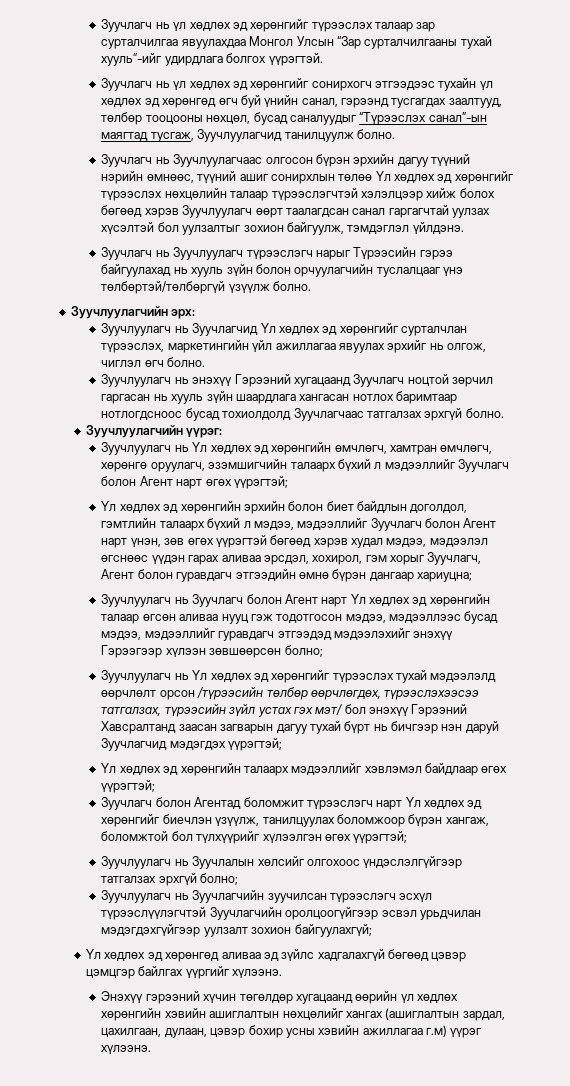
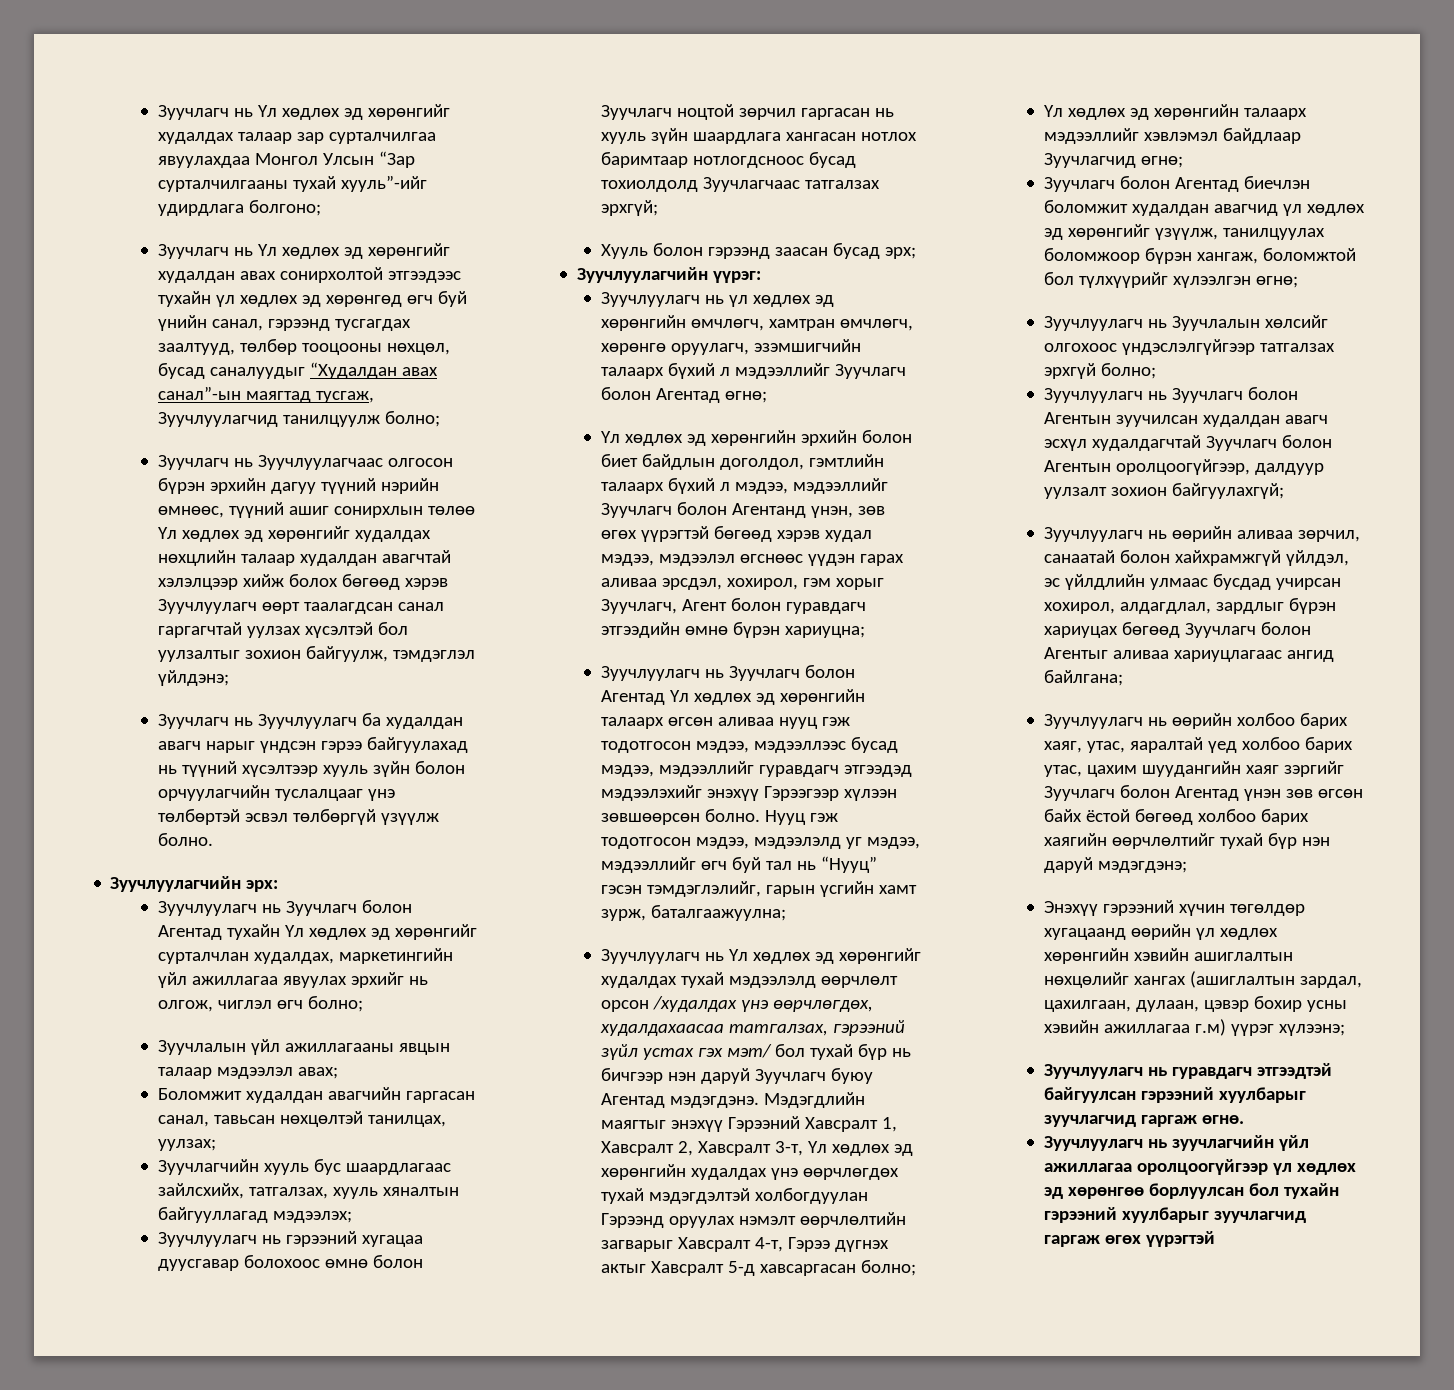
- Зуучлагч нь үл хөдлөх эд хөрөнгийг түрээслэх талаар зар сурталчилгаа явуулахдаа Монгол Улсын “Зар сурталчилгааны тухай хууль”-ийг удирдлага болгох үүрэгтэй.
- Зуучлагч нь үл хөдлөх эд хөрөнгийг сонирхогч этгээдээс тухайн үл хөдлөх эд хөрөнгөд өгч буй үнийн санал, гэрээнд тусгагдах заалтууд, төлбөр тооцооны нөхцөл, бусад саналуудыг “Түрээслэх санал”-ын маягтад тусгаж, Зуучлуулагчид танилцуулж болно.
+ Зуучлагч нь Үл хөдлөх эд хөрөнгийг худалдах талаар зар сурталчилгаа явуулахдаа Монгол Улсын “Зар сурталчилгааны тухай хууль”-ийг удирдлага болгоно;
+ Зуучлагч нь Үл хөдлөх эд хөрөнгийг худалдан авах сонирхолтой этгээдээс тухайн үл хөдлөх эд хөрөнгөд өгч буй үнийн санал, гэрээнд тусгагдах заалтууд, төлбөр тооцооны нөхцөл, бусад саналуудыг “Худалдан авах санал”-ын маягтад тусгаж, Зуучлуулагчид танилцуулж болно;
- Зуучлагч нь Зуучлуулагчаас олгосон бүрэн эрхийн дагуу түүний нэрийн өмнөөс, түүний ашиг сонирхлын төлөө Үл хөдлөх эд хөрөнгийг түрээслэх нөхцөлийн талаар түрээслэгчтэй хэлэлцээр хийж болох бөгөөд хэрэв Зуучлуулагч өөрт таалагдсан санал гаргагчтай уулзах хүсэлтэй бол уулзалтыг зохион байгуулж, тэмдэглэл үйлдэнэ.
+ Зуучлагч нь Зуучлуулагчаас олгосон бүрэн эрхийн дагуу түүний нэрийн өмнөөс, түүний ашиг сонирхлын төлөө Үл хөдлөх эд хөрөнгийг худалдах нөхцлийн талаар худалдан авагчтай хэлэлцээр хийж болох бөгөөд хэрэв Зуучлуулагч өөрт таалагдсан санал гаргагчтай уулзах хүсэлтэй бол уулзалтыг зохион байгуулж, тэмдэглэл үйлдэнэ;
- Зуучлагч нь Зуучлуулагч түрээслэгч нарыг Түрээсийн гэрээ байгуулахад нь хууль зүйн болон орчуулагчийн туслалцааг үнэ төлбөртэй/төлбөргүй үзүүлж болно.
+ Зуучлагч нь Зуучлуулагч ба худалдан авагч нарыг үндсэн гэрээ байгуулахад нь түүний хүсэлтээр хууль зүйн болон орчуулагчийн туслалцааг үнэ төлбөртэй эсвэл төлбөргүй үзүүлж болно.
- Зуучлуулагч нь Зуучлагчид Үл хөдлөх эд хөрөнгийг сурталчлан түрээслэх, маркетингийн үйл ажиллагаа явуулах эрхийг нь олгож, чиглэл өгч болно.
- Зуучлуулагч нь энэхүү Гэрээний хугацаанд Зуучлагч ноцтой зөрчил гаргасан нь хууль зүйн шаардлага хангасан нотлох баримтаар нотлогдсноос бусад тохиолдолд Зуучлагчаас татгалзах эрхгүй болно.
+ Зуучлуулагч нь Зуучлагч болон Агентад тухайн Үл хөдлөх эд хөрөнгийг сурталчлан худалдах, маркетингийн үйл ажиллагаа явуулах эрхийг нь олгож, чиглэл өгч болно;
+ Зуучлалын үйл ажиллагааны явцын талаар мэдээлэл авах;
+ Боломжит худалдан авагчийн гаргасан санал, тавьсан нөхцөлтэй танилцах, уулзах;
+ Зуучлагчийн хууль бус шаардлагаас зайлсхийх, татгалзах, хууль хяналтын байгууллагад мэдээлэх;
+ Зуучлуулагч нь гэрээний хугацаа дуусгавар болохоос өмнө болон Зуучлагч ноцтой зөрчил гаргасан нь хууль зүйн шаардлага хангасан нотлох баримтаар нотлогдсноос бусад тохиолдолд Зуучлагчаас татгалзах эрхгүй;
+ Хууль болон гэрээнд заасан бусад эрх;
- Зуучлуулагч нь Үл хөдлөх эд хөрөнгийн өмчлөгч, хамтран өмчлөгч, хөрөнгө оруулагч, эзэмшигчийн талаарх бүхий л мэдээллийг Зуучлагч болон Агент нарт өгөх үүрэгтэй;
+ Зуучлуулагч нь үл хөдлөх эд хөрөнгийн өмчлөгч, хамтран өмчлөгч, хөрөнгө оруулагч, эзэмшигчийн талаарх бүхий л мэдээллийг Зуучлагч болон Агентад өгнө;
- Үл хөдлөх эд хөрөнгийн эрхийн болон биет байдлын доголдол, гэмтлийн талаарх бүхий л мэдээ, мэдээллийг Зуучлагч болон Агент нарт үнэн, зөв өгөх үүрэгтэй бөгөөд хэрэв худал мэдээ, мэдээлэл өгснөөс үүдэн гарах аливаа эрсдэл, хохирол, гэм хорыг Зуучлагч, Агент болон гуравдагч этгээдийн өмнө бүрэн дангаар хариуцна;
+ Үл хөдлөх эд хөрөнгийн эрхийн болон биет байдлын доголдол, гэмтлийн талаарх бүхий л мэдээ, мэдээллийг Зуучлагч болон Агентанд үнэн, зөв өгөх үүрэгтэй бөгөөд хэрэв худал мэдээ, мэдээлэл өгснөөс үүдэн гарах аливаа эрсдэл, хохирол, гэм хорыг Зуучлагч, Агент болон гуравдагч этгээдийн өмнө бүрэн хариуцна;
- Зуучлуулагч нь Зуучлагч болон Агент нарт Үл хөдлөх эд хөрөнгийн талаар өгсөн аливаа нууц гэж тодотгосон мэдээ, мэдээллээс бусад мэдээ, мэдээллийг гуравдагч этгээдэд мэдээлэхийг энэхүү Гэрээгээр хүлээн зөвшөөрсөн болно;
+ Зуучлуулагч нь Зуучлагч болон Агентад Үл хөдлөх эд хөрөнгийн талаарх өгсөн аливаа нууц гэж тодотгосон мэдээ, мэдээллээс бусад мэдээ, мэдээллийг гуравдагч этгээдэд мэдээлэхийг энэхүү Гэрээгээр хүлээн зөвшөөрсөн болно. Нууц гэж тодотгосон мэдээ, мэдээлэлд уг мэдээ, мэдээллийг өгч буй тал нь “Нууц” гэсэн тэмдэглэлийг, гарын үсгийн хамт зурж, баталгаажуулна;
- Зуучлуулагч нь Үл хөдлөх эд хөрөнгийг түрээслэх тухай мэдээлэлд өөрчлөлт орсон /түрээсийн төлбөр өөрчлөгдөх, түрээслэхээсээ татгалзах, түрээсийн зүйл устах гэх мэт/ бол энэхүү Гэрээний Хавсралтанд заасан загварын дагуу тухай бүрт нь бичгээр нэн даруй Зуучлагчид мэдэгдэх үүрэгтэй;
+ Зуучлуулагч нь Үл хөдлөх эд хөрөнгийг худалдах тухай мэдээлэлд өөрчлөлт орсон /худалдах үнэ өөрчлөгдөх, худалдахаасаа татгалзах, гэрээний зүйл устах гэх мэт/ бол тухай бүр нь бичгээр нэн даруй Зуучлагч буюу Агентад мэдэгдэнэ. Мэдэгдлийн маягтыг энэхүү Гэрээний Хавсралт 1, Хавсралт 2, Хавсралт 3-т, Үл хөдлөх эд хөрөнгийн худалдах үнэ өөрчлөгдөх тухай мэдэгдэлтэй холбогдуулан Гэрээнд оруулах нэмэлт өөрчлөлтийн загварыг Хавсралт 4-т, Гэрээ дүгнэх актыг Хавсралт 5-д хавсаргасан болно;
- Үл хөдлөх эд хөрөнгийн талаарх мэдээллийг хэвлэмэл байдлаар өгөх үүрэгтэй;
- Зуучлагч болон Агентад боломжит түрээслэгч нарт Үл хөдлөх эд хөрөнгийг биечлэн үзүүлж, танилцуулах боломжоор бүрэн хангаж, боломжтой бол түлхүүрийг хүлээлгэн өгөх үүрэгтэй;
+ Үл хөдлөх эд хөрөнгийн талаарх мэдээллийг хэвлэмэл байдлаар Зуучлагчид өгнө;
+ Зуучлагч болон Агентад биечлэн боломжит худалдан авагчид үл хөдлөх эд хөрөнгийг үзүүлж, танилцуулах боломжоор бүрэн хангаж, боломжтой бол түлхүүрийг хүлээлгэн өгнө;
- Зуучлуулагч нь Зуучлагчийн зуучилсан түрээслэгч эсхүл түрээслүүлэгчтэй Зуучлагчийн оролцоогүйгээр эсвэл урьдчилан мэдэгдэхгүйгээр уулзалт зохион байгуулахгүй;
- Үл хөдлөх эд хөрөнгөд аливаа эд зүйлс хадгалахгүй бөгөөд цэвэр цэмцгэр байлгах үүргийг хүлээнэ.
+ Зуучлуулагч нь Зуучлагч болон Агентын зуучилсан худалдан авагч эсхүл худалдагчтай Зуучлагч болон Агентын оролцоогүйгээр, далдуур уулзалт зохион байгуулахгүй;
+ Зуучлуулагч нь өөрийн аливаа зөрчил, санаатай болон хайхрамжгүй үйлдэл, эс үйлдлийн улмаас бусдад учирсан хохирол, алдагдлал, зардлыг бүрэн хариуцах бөгөөд Зуучлагч болон Агентыг аливаа хариуцлагаас ангид байлгана;
+ Зуучлуулагч нь өөрийн холбоо барих хаяг, утас, яаралтай үед холбоо барих утас, цахим шуудангийн хаяг зэргийг Зуучлагч болон Агентад үнэн зөв өгсөн байх ёстой бөгөөд холбоо барих хаягийн өөрчлөлтийг тухай бүр нэн даруй мэдэгдэнэ;
- Энэхүү гэрээний хүчин төгөлдөр хугацаанд өөрийн үл хөдлөх хөрөнгийн хэвийн ашиглалтын нөхцөлийг хангах (ашиглалтын зардал, цахилгаан, дулаан, цэвэр бохир усны хэвийн ажиллагаа г.м) үүрэг хүлээнэ.
+ Энэхүү гэрээний хүчин төгөлдөр хугацаанд өөрийн үл хөдлөх хөрөнгийн хэвийн ашиглалтын нөхцөлийг хангах (ашиглалтын зардал, цахилгаан, дулаан, цэвэр бохир усны хэвийн ажиллагаа г.м) үүрэг хүлээнэ;
+ Зуучлуулагч нь гуравдагч этгээдтэй байгуулсан гэрээний хуулбарыг зуучлагчид гаргаж өгнө.
+ Зуучлуулагч нь зуучлагчийн үйл ажиллагаа оролцоогүйгээр үл хөдлөх эд хөрөнгөө борлуулсан бол тухайн гэрээний хуулбарыг зуучлагчид гаргаж өгөх үүрэгтэй

